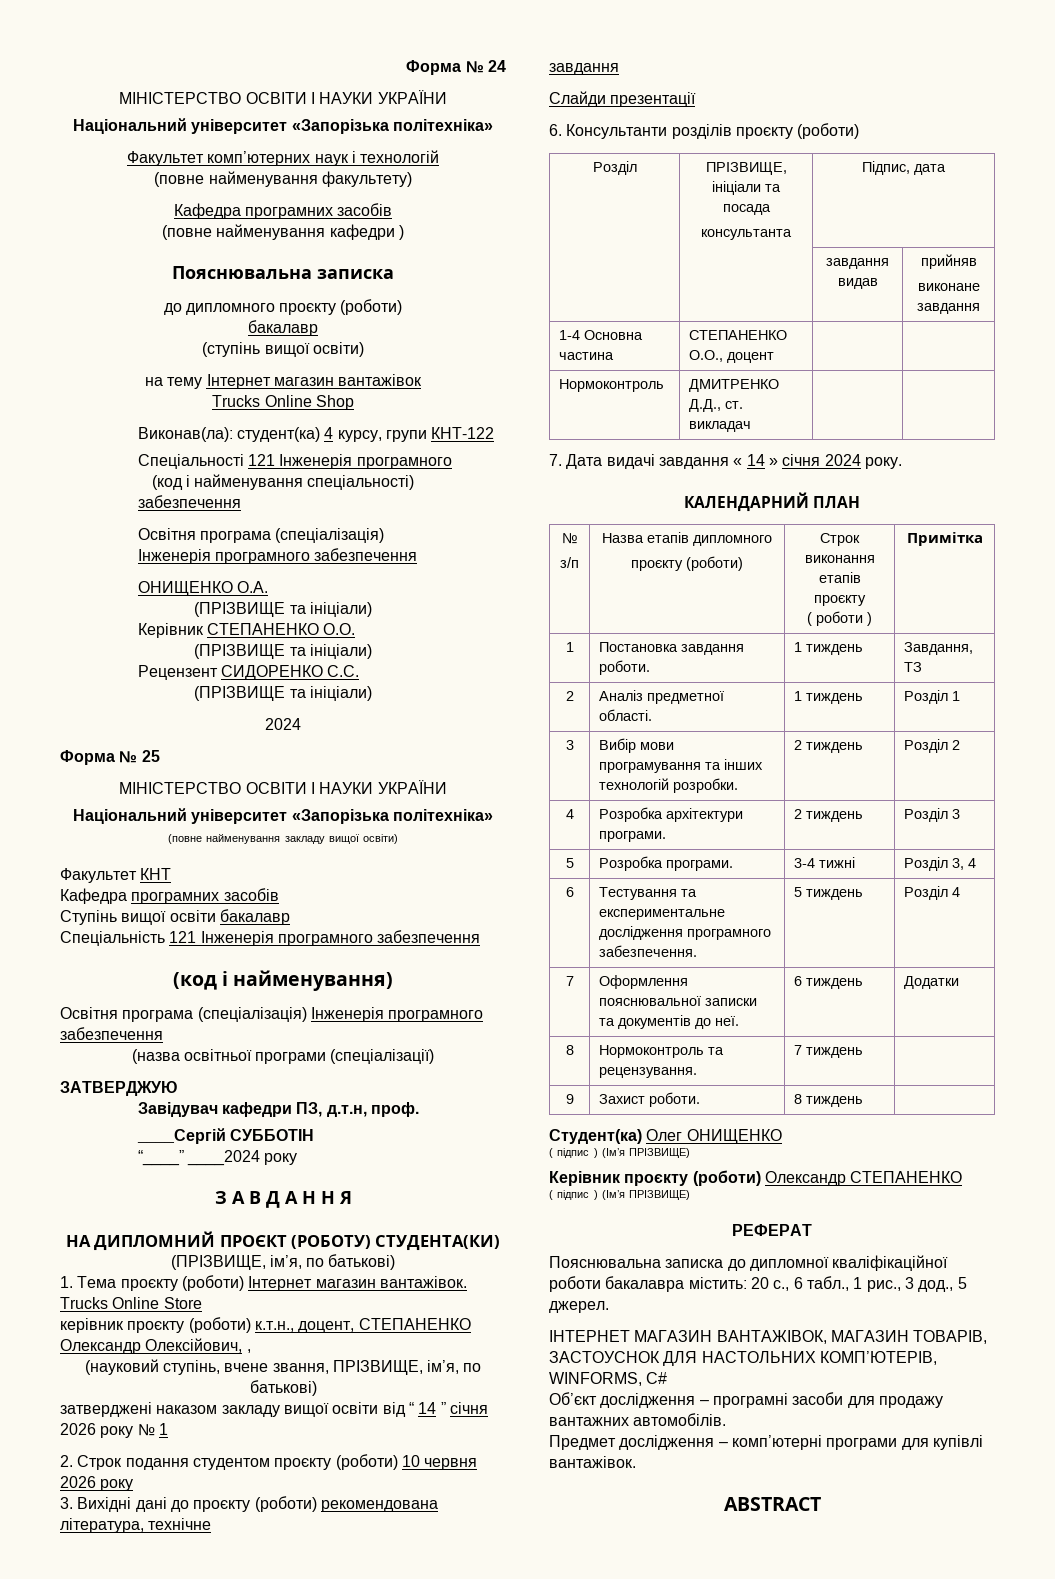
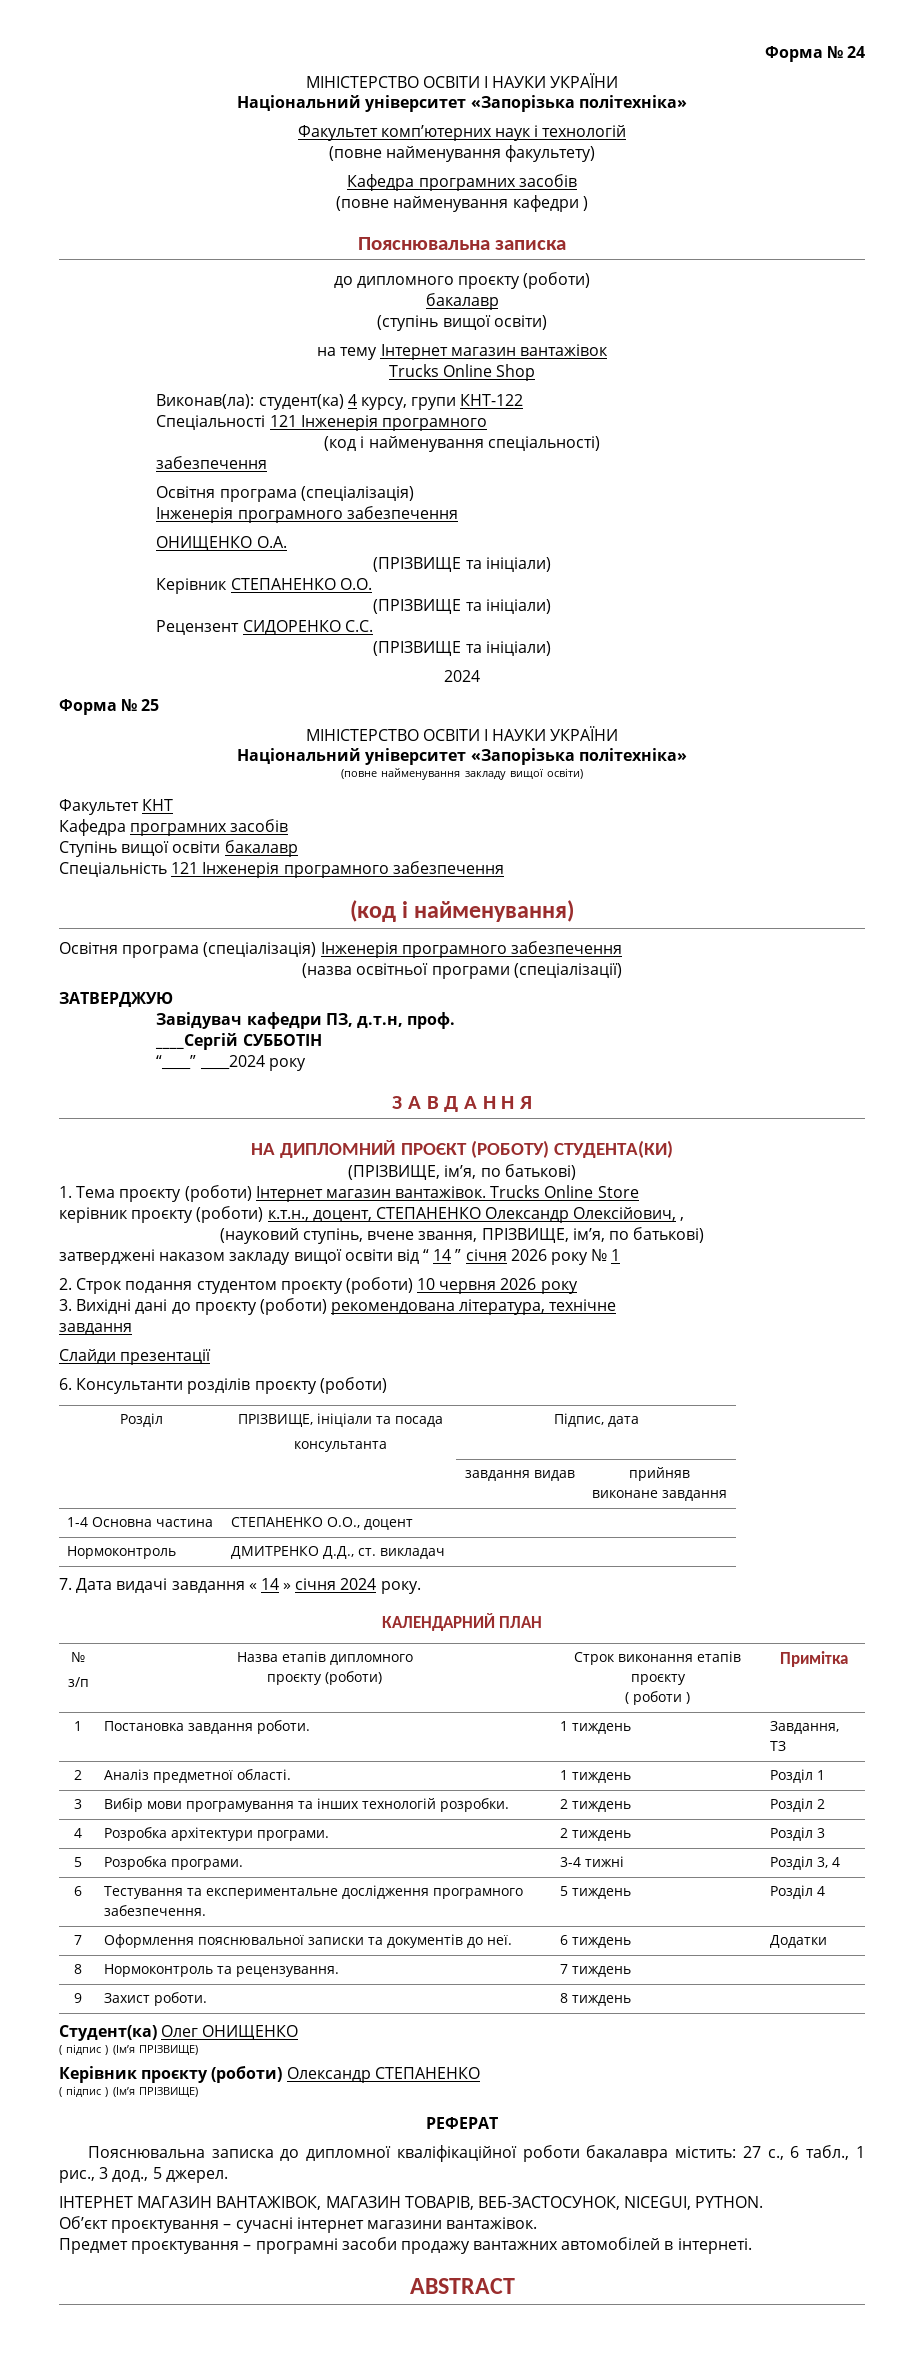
- Пояснювальна записка до дипломної кваліфікаційної роботи бакалавра містить: 20 с., 6 табл., 1 рис., 3 дод., 5 джерел.
+ Пояснювальна записка до дипломної кваліфікаційної роботи бакалавра містить: 27 с., 6 табл., 1 рис., 3 дод., 5 джерел.
- ІНТЕРНЕТ МАГАЗИН ВАНТАЖІВОК, МАГАЗИН ТОВАРІВ, ЗАСТОУСНОК ДЛЯ НАСТОЛЬНИХ КОМП’ЮТЕРІВ, WINFORMS, C#
- Об’єкт дослідження – програмні засоби для продажу вантажних автомобілів.
- Предмет дослідження – комп’ютерні програми для купівлі вантажівок.
+ ІНТЕРНЕТ МАГАЗИН ВАНТАЖІВОК, МАГАЗИН ТОВАРІВ, ВЕБ-ЗАСТОСУНОК, NICEGUI, PYTHON.
+ Об’єкт проєктування – сучасні інтернет магазини вантажівок.
+ Предмет проєктування – програмні засоби продажу вантажних автомобілей в інтернеті.

